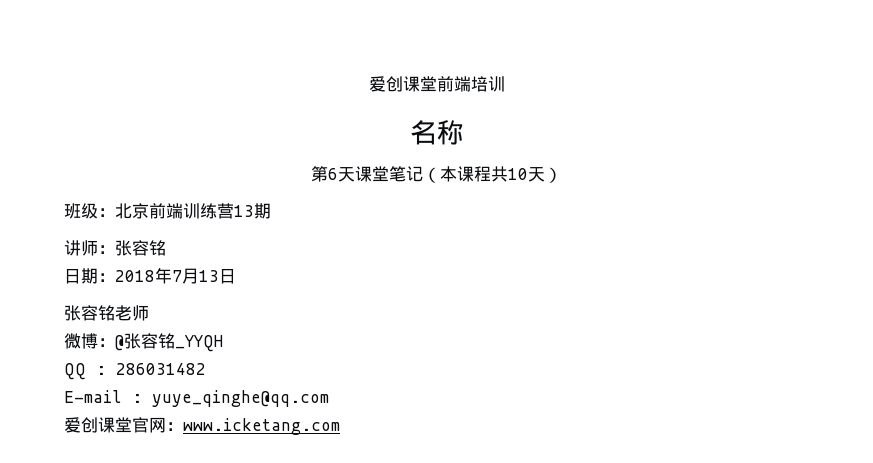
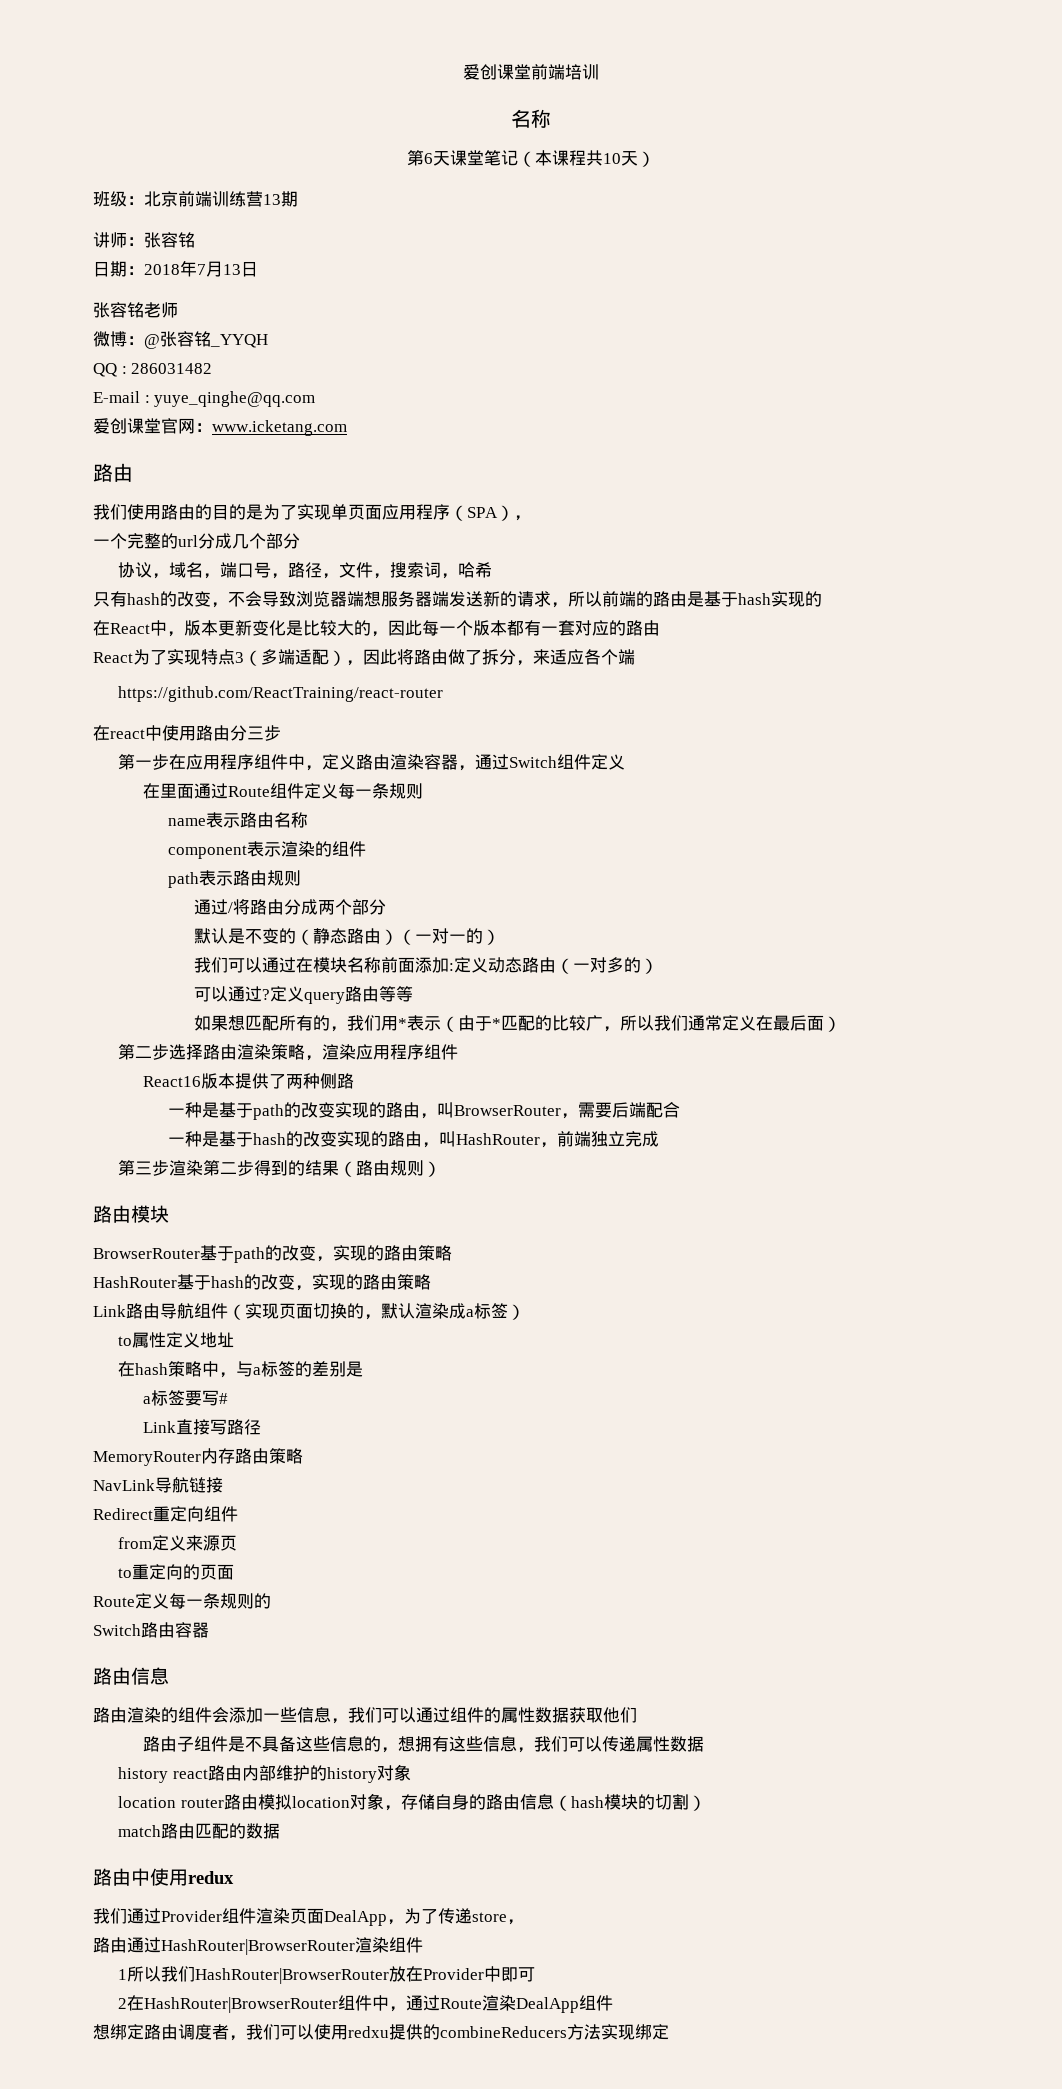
  爱创课堂官网：www.icketang.com
+ 路由
+ 我们使用路由的目的是为了实现单页面应用程序（SPA），
+ 一个完整的url分成几个部分
+ 协议，域名，端口号，路径，文件，搜索词，哈希
+ 只有hash的改变，不会导致浏览器端想服务器端发送新的请求，所以前端的路由是基于hash实现的
+ 在React中，版本更新变化是比较大的，因此每一个版本都有一套对应的路由
+ React为了实现特点3（多端适配），因此将路由做了拆分，来适应各个端
+ https://github.com/ReactTraining/react-router
+ 在react中使用路由分三步
+ 第一步在应用程序组件中，定义路由渲染容器，通过Switch组件定义
+ 在里面通过Route组件定义每一条规则
+ name表示路由名称
+ component表示渲染的组件
+ path表示路由规则
+ 通过/将路由分成两个部分
+ 默认是不变的（静态路由）（一对一的）
+ 我们可以通过在模块名称前面添加:定义动态路由（一对多的）
+ 可以通过?定义query路由等等
+ 如果想匹配所有的，我们用*表示（由于*匹配的比较广，所以我们通常定义在最后面）
+ 第二步选择路由渲染策略，渲染应用程序组件
+ React16版本提供了两种侧路
+ 一种是基于path的改变实现的路由，叫BrowserRouter，需要后端配合
+ 一种是基于hash的改变实现的路由，叫HashRouter，前端独立完成
+ 第三步渲染第二步得到的结果（路由规则）
+ 路由模块
+ BrowserRouter基于path的改变，实现的路由策略
+ HashRouter基于hash的改变，实现的路由策略
+ Link路由导航组件（实现页面切换的，默认渲染成a标签）
+ to属性定义地址
+ 在hash策略中，与a标签的差别是
+ a标签要写#
+ Link直接写路径
+ MemoryRouter内存路由策略
+ NavLink导航链接
+ Redirect重定向组件
+ from定义来源页
+ to重定向的页面
+ Route定义每一条规则的
+ Switch路由容器
+ 路由信息
+ 路由渲染的组件会添加一些信息，我们可以通过组件的属性数据获取他们
+ 路由子组件是不具备这些信息的，想拥有这些信息，我们可以传递属性数据
+ history react路由内部维护的history对象
+ location router路由模拟location对象，存储自身的路由信息（hash模块的切割）
+ match路由匹配的数据
+ 路由中使用redux
+ 我们通过Provider组件渲染页面DealApp，为了传递store，
+ 路由通过HashRouter|BrowserRouter渲染组件
+ 1所以我们HashRouter|BrowserRouter放在Provider中即可
+ 2在HashRouter|BrowserRouter组件中，通过Route渲染DealApp组件
+ 想绑定路由调度者，我们可以使用redxu提供的combineReducers方法实现绑定

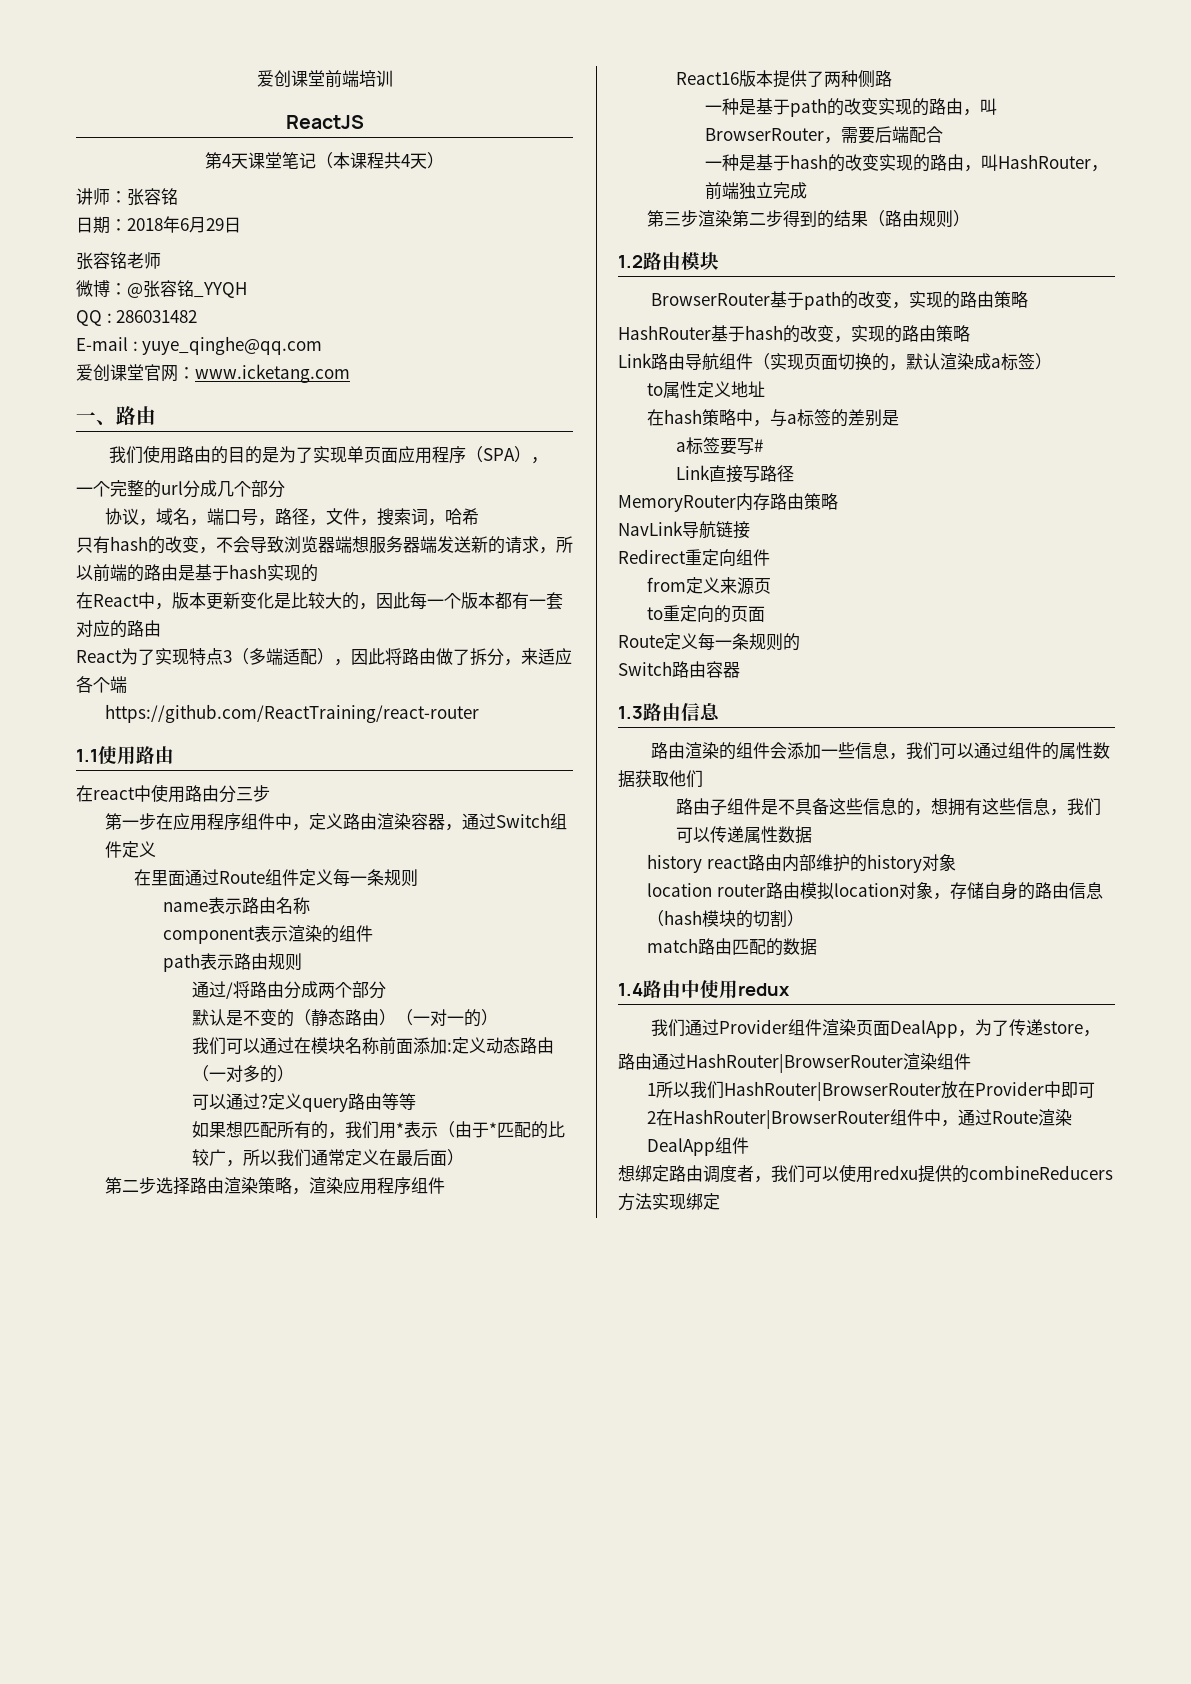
  爱创课堂前端培训
- 名称
- 第6天课堂笔记（本课程共10天）
+ ReactJS
+ 第4天课堂笔记（本课程共4天）
- 班级：北京前端训练营13期
- 日期：2018年7月13日
+ 日期：2018年6月29日
  爱创课堂官网：www.icketang.com
- 路由
+ 一、路由
+ 1.1使用路由
- 路由模块
+ 1.2路由模块
  Switch路由容器
- 路由信息
+ 1.3路由信息
- 路由中使用redux
+ 1.4路由中使用redux

